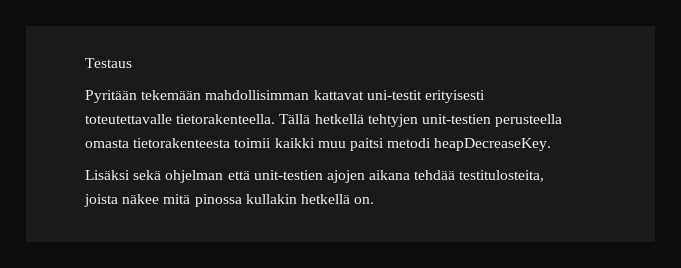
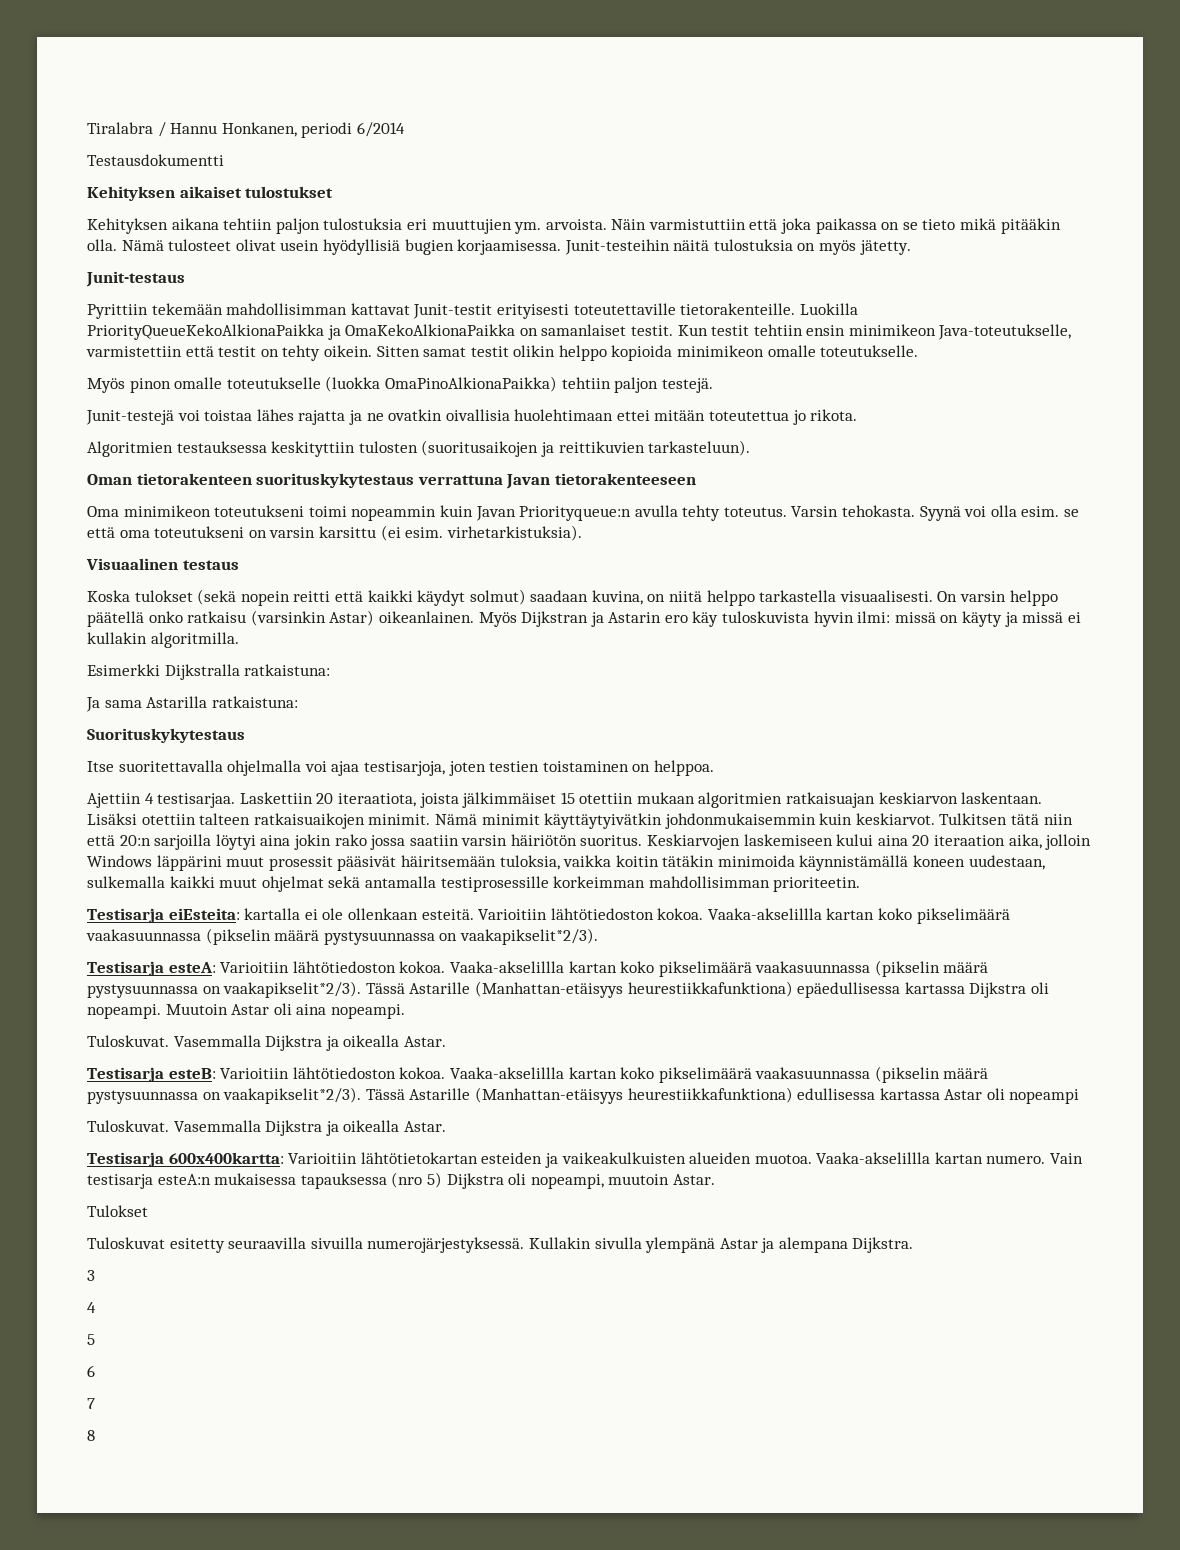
- Testaus
- Pyritään tekemään mahdollisimman kattavat uni-testit erityisesti toteutettavalle tietorakenteella. Tällä hetkellä tehtyjen unit-testien perusteella omasta tietorakenteesta toimii kaikki muu paitsi metodi heapDecreaseKey.
- Lisäksi sekä ohjelman että unit-testien ajojen aikana tehdää testitulosteita, joista näkee mitä pinossa kullakin hetkellä on.
+ Tiralabra / Hannu Honkanen, periodi 6/2014
+ Testausdokumentti
+ Kehityksen aikaiset tulostukset
+ Kehityksen aikana tehtiin paljon tulostuksia eri muuttujien ym. arvoista. Näin varmistuttiin että joka paikassa on se tieto mikä pitääkin olla. Nämä tulosteet olivat usein hyödyllisiä bugien korjaamisessa. Junit-testeihin näitä tulostuksia on myös jätetty.
+ Junit-testaus
+ Pyrittiin tekemään mahdollisimman kattavat Junit-testit erityisesti toteutettaville tietorakenteille. Luokilla PriorityQueueKekoAlkionaPaikka ja OmaKekoAlkionaPaikka on samanlaiset testit. Kun testit tehtiin ensin minimikeon Java-toteutukselle, varmistettiin että testit on tehty oikein. Sitten samat testit olikin helppo kopioida minimikeon omalle toteutukselle.
+ Myös pinon omalle toteutukselle (luokka OmaPinoAlkionaPaikka) tehtiin paljon testejä.
+ Junit-testejä voi toistaa lähes rajatta ja ne ovatkin oivallisia huolehtimaan ettei mitään toteutettua jo rikota.
+ Algoritmien testauksessa keskityttiin tulosten (suoritusaikojen ja reittikuvien tarkasteluun).
+ Oman tietorakenteen suorituskykytestaus verrattuna Javan tietorakenteeseen
+ Oma minimikeon toteutukseni toimi nopeammin kuin Javan Priorityqueue:n avulla tehty toteutus. Varsin tehokasta. Syynä voi olla esim. se että oma toteutukseni on varsin karsittu (ei esim. virhetarkistuksia).
+ Visuaalinen testaus
+ Koska tulokset (sekä nopein reitti että kaikki käydyt solmut) saadaan kuvina, on niitä helppo tarkastella visuaalisesti. On varsin helppo päätellä onko ratkaisu (varsinkin Astar) oikeanlainen. Myös Dijkstran ja Astarin ero käy tuloskuvista hyvin ilmi: missä on käyty ja missä ei kullakin algoritmilla.
+ Esimerkki Dijkstralla ratkaistuna:
+ Ja sama Astarilla ratkaistuna:
+ Suorituskykytestaus
+ Itse suoritettavalla ohjelmalla voi ajaa testisarjoja, joten testien toistaminen on helppoa.
+ Ajettiin 4 testisarjaa. Laskettiin 20 iteraatiota, joista jälkimmäiset 15 otettiin mukaan algoritmien ratkaisuajan keskiarvon laskentaan. Lisäksi otettiin talteen ratkaisuaikojen minimit. Nämä minimit käyttäytyivätkin johdonmukaisemmin kuin keskiarvot. Tulkitsen tätä niin että 20:n sarjoilla löytyi aina jokin rako jossa saatiin varsin häiriötön suoritus. Keskiarvojen laskemiseen kului aina 20 iteraation aika, jolloin Windows läppärini muut prosessit pääsivät häiritsemään tuloksia, vaikka koitin tätäkin minimoida käynnistämällä koneen uudestaan, sulkemalla kaikki muut ohjelmat sekä antamalla testiprosessille korkeimman mahdollisimman prioriteetin.
+ Testisarja eiEsteita: kartalla ei ole ollenkaan esteitä. Varioitiin lähtötiedoston kokoa. Vaaka-akselillla kartan koko pikselimäärä vaakasuunnassa (pikselin määrä pystysuunnassa on vaakapikselit*2/3).
+ Testisarja esteA: Varioitiin lähtötiedoston kokoa. Vaaka-akselillla kartan koko pikselimäärä vaakasuunnassa (pikselin määrä pystysuunnassa on vaakapikselit*2/3). Tässä Astarille (Manhattan-etäisyys heurestiikkafunktiona) epäedullisessa kartassa Dijkstra oli nopeampi. Muutoin Astar oli aina nopeampi.
+ Tuloskuvat. Vasemmalla Dijkstra ja oikealla Astar.
+ Testisarja esteB: Varioitiin lähtötiedoston kokoa. Vaaka-akselillla kartan koko pikselimäärä vaakasuunnassa (pikselin määrä pystysuunnassa on vaakapikselit*2/3). Tässä Astarille (Manhattan-etäisyys heurestiikkafunktiona) edullisessa kartassa Astar oli nopeampi
+ Tuloskuvat. Vasemmalla Dijkstra ja oikealla Astar.
+ Testisarja 600x400kartta: Varioitiin lähtötietokartan esteiden ja vaikeakulkuisten alueiden muotoa. Vaaka-akselillla kartan numero. Vain testisarja esteA:n mukaisessa tapauksessa (nro 5) Dijkstra oli nopeampi, muutoin Astar.
+ Tulokset
+ Tuloskuvat esitetty seuraavilla sivuilla numerojärjestyksessä. Kullakin sivulla ylempänä Astar ja alempana Dijkstra.
+ 3
+ 4
+ 5
+ 6
+ 7
+ 8

